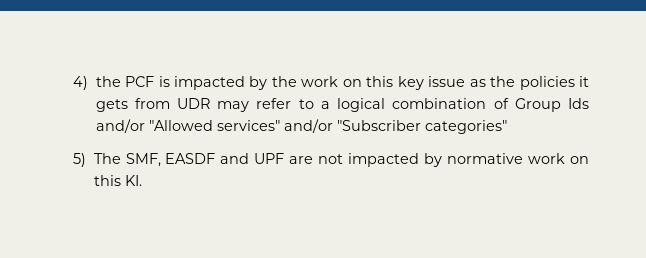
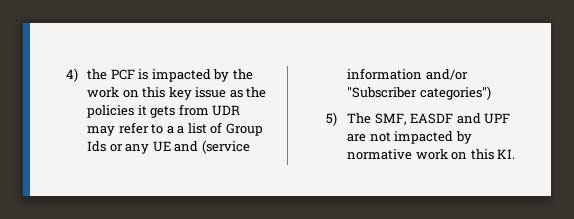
- 4) the PCF is impacted by the work on this key issue as the policies it gets from UDR may refer to a logical combination of Group Ids and/or "Allowed services" and/or "Subscriber categories"
+ 4) the PCF is impacted by the work on this key issue as the policies it gets from UDR may refer to a a list of Group Ids or any UE and (service information and/or "Subscriber categories")

